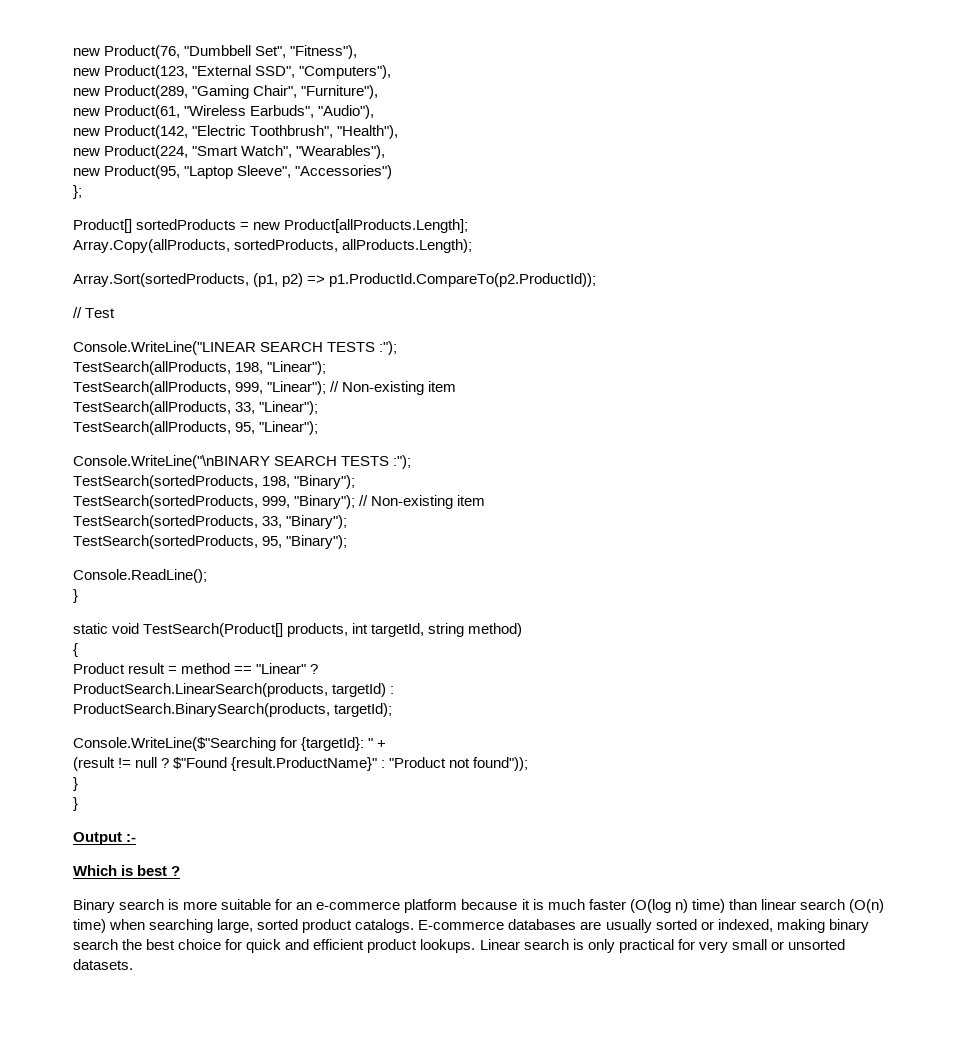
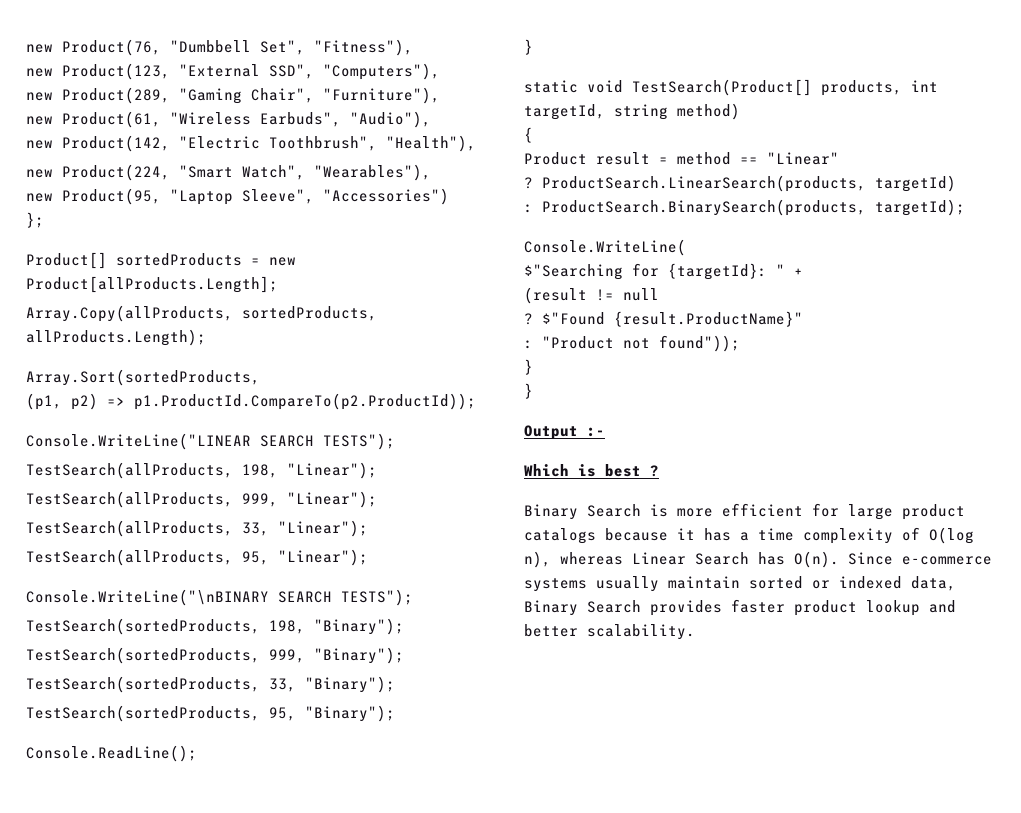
- Array.Sort(sortedProducts, (p1, p2) => p1.ProductId.CompareTo(p2.ProductId));
+ Array.Sort(sortedProducts,
+ (p1, p2) => p1.ProductId.CompareTo(p2.ProductId));
- // Test
- Console.WriteLine("LINEAR SEARCH TESTS :");
+ Console.WriteLine("LINEAR SEARCH TESTS");
- TestSearch(allProducts, 999, "Linear"); // Non-existing item
+ TestSearch(allProducts, 999, "Linear");
- Console.WriteLine("\nBINARY SEARCH TESTS :");
+ Console.WriteLine("\nBINARY SEARCH TESTS");
- TestSearch(sortedProducts, 999, "Binary"); // Non-existing item
+ TestSearch(sortedProducts, 999, "Binary");
- Product result = method == "Linear" ?
- ProductSearch.LinearSearch(products, targetId) :
- ProductSearch.BinarySearch(products, targetId);
+ Product result = method == "Linear"
+ ? ProductSearch.LinearSearch(products, targetId)
+ : ProductSearch.BinarySearch(products, targetId);
- Console.WriteLine($"Searching for {targetId}: " +
+ Console.WriteLine(
+ $"Searching for {targetId}: " +
- (result != null ?
+ (result != null
+ ?
- $"Found {result.ProductName}" : "Product not found"));
+ $"Found {result.ProductName}"
+ : "Product not found"));
- Binary search is more suitable for an e-commerce platform because it is much faster (O(log n) time) than linear search (O(n) time) when searching large, sorted product catalogs. E-commerce databases are usually sorted or indexed, making binary search the best choice for quick and efficient product lookups. Linear search is only practical for very small or unsorted datasets.
+ Binary Search is more efficient for large product catalogs because it has a time complexity of O(log n), whereas Linear Search has O(n). Since e-commerce systems usually maintain sorted or indexed data, Binary Search provides faster product lookup and better scalability.

